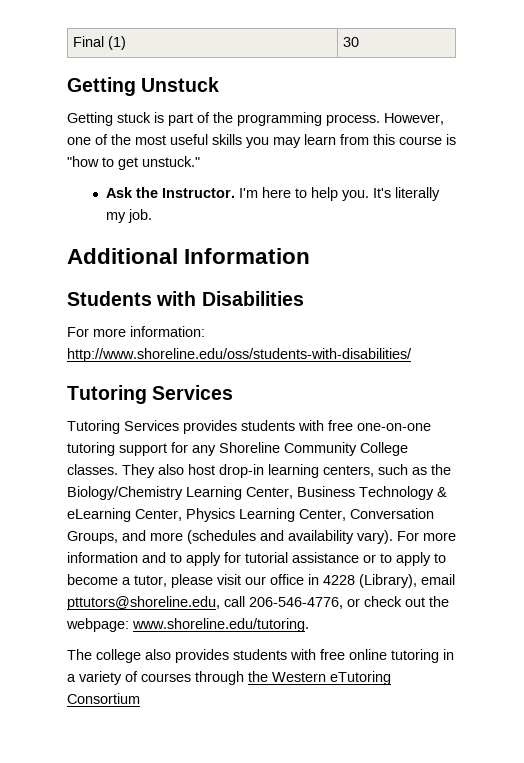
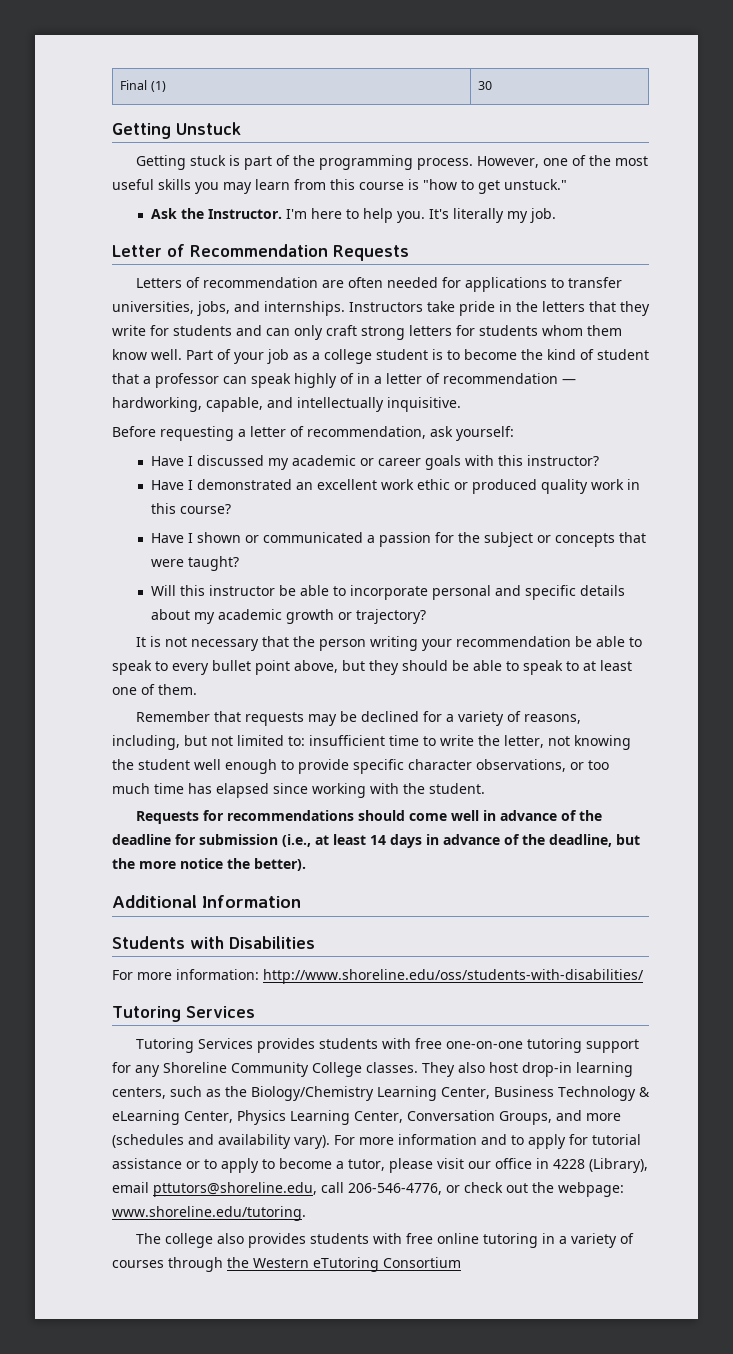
+ Letter of Recommendation Requests
+ Letters of recommendation are often needed for applications to transfer universities, jobs, and internships. Instructors take pride in the letters that they write for students and can only craft strong letters for students whom them know well. Part of your job as a college student is to become the kind of student that a professor can speak highly of in a letter of recommendation — hardworking, capable, and intellectually inquisitive.
+ Before requesting a letter of recommendation, ask yourself:
+ Have I discussed my academic or career goals with this instructor?
+ Have I demonstrated an excellent work ethic or produced quality work in this course?
+ Have I shown or communicated a passion for the subject or concepts that were taught?
+ Will this instructor be able to incorporate personal and specific details about my academic growth or trajectory?
+ It is not necessary that the person writing your recommendation be able to speak to every bullet point above, but they should be able to speak to at least one of them.
+ Remember that requests may be declined for a variety of reasons, including, but not limited to: insufficient time to write the letter, not knowing the student well enough to provide specific character observations, or too much time has elapsed since working with the student.
+ Requests for recommendations should come well in advance of the deadline for submission (i.e., at least 14 days in advance of the deadline, but the more notice the better).

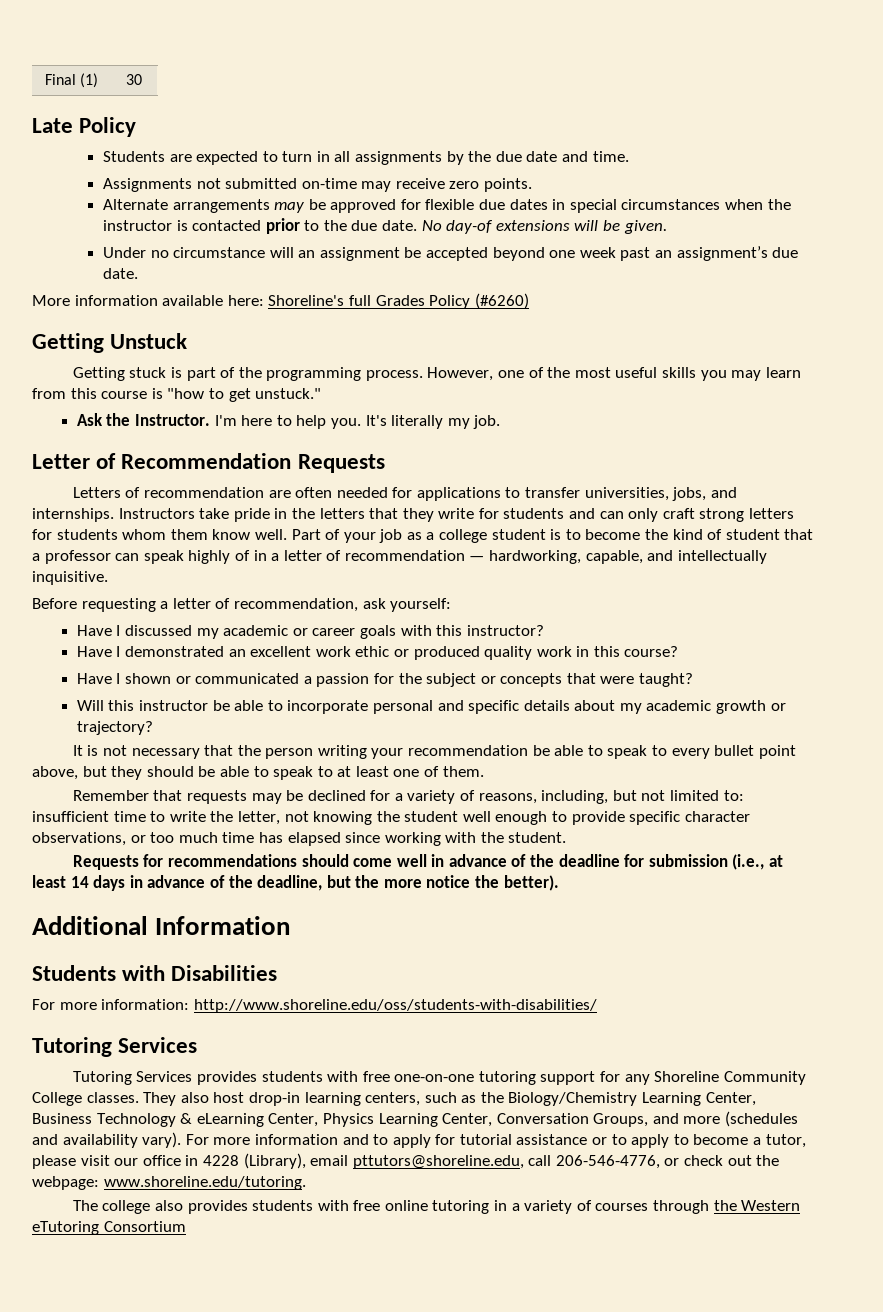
+ Late Policy
+ Students are expected to turn in all assignments by the due date and time.
+ Assignments not submitted on-time may receive zero points.
+ Alternate arrangements may be approved for flexible due dates in special circumstances when the instructor is contacted prior to the due date. No day-of extensions will be given.
+ Under no circumstance will an assignment be accepted beyond one week past an assignment’s due date.
+ More information available here: Shoreline's full Grades Policy (#6260)

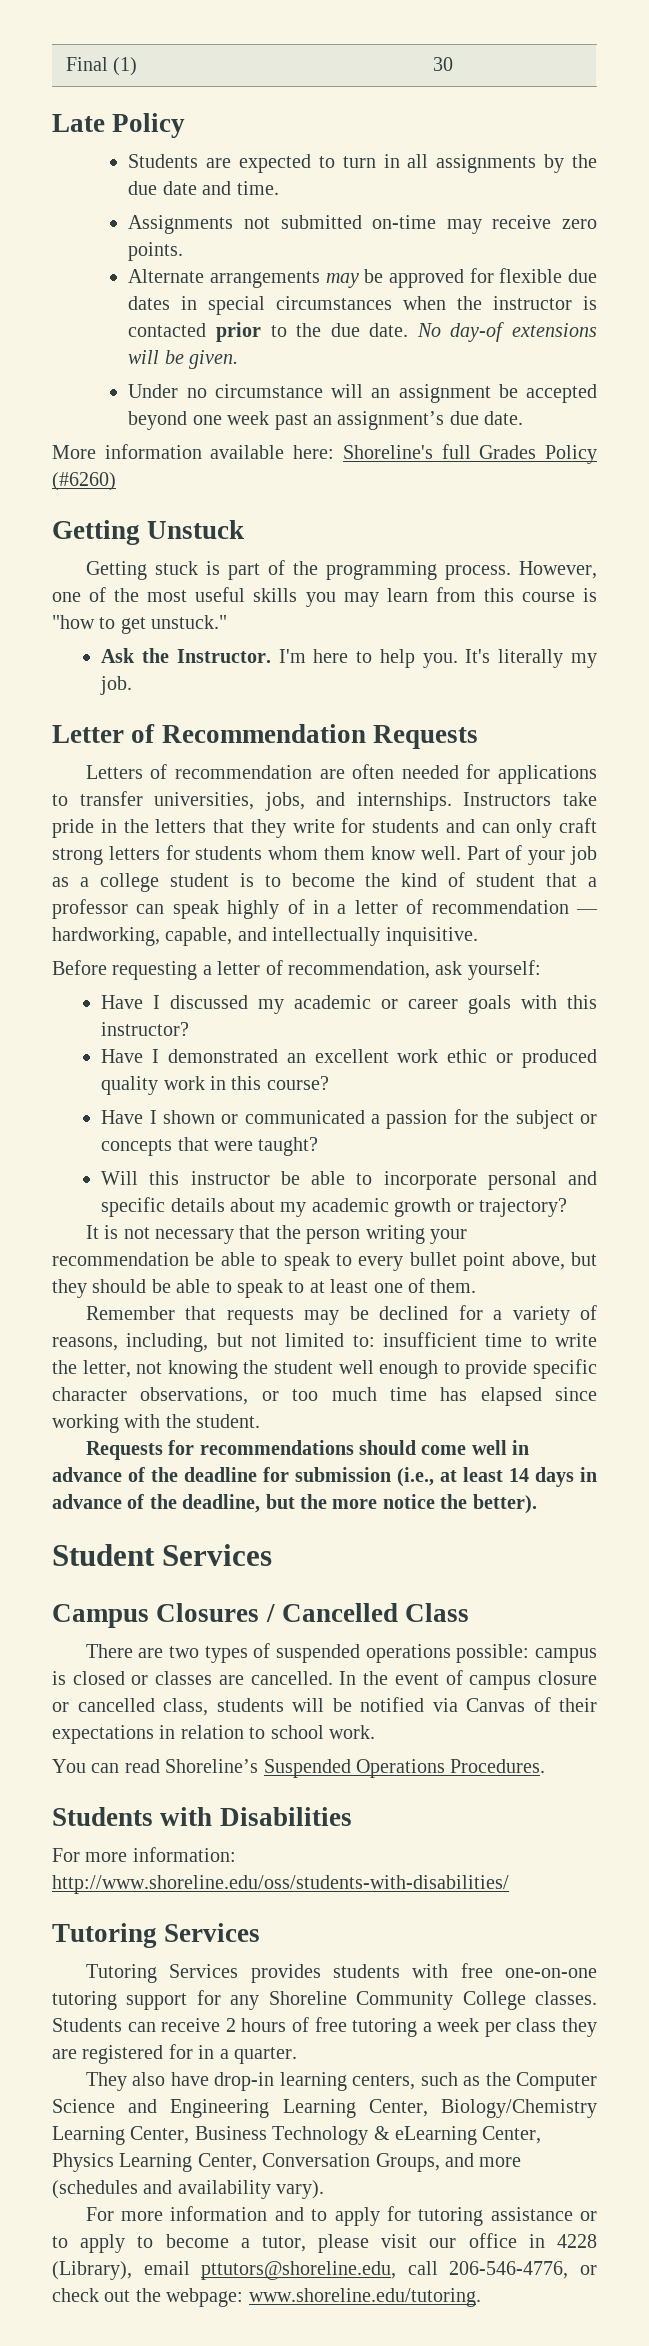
- Additional Information
+ Student Services
+ Campus Closures / Cancelled Class
+ There are two types of suspended operations possible: campus is closed or classes are cancelled. In the event of campus closure or cancelled class, students will be notified via Canvas of their expectations in relation to school work.
+ You can read Shoreline’s Suspended Operations Procedures.
- Tutoring Services provides students with free one-on-one tutoring support for any Shoreline Community College classes. They also host drop-in learning centers, such as the Biology/Chemistry Learning Center, Business Technology & eLearning Center, Physics Learning Center, Conversation Groups, and more (schedules and availability vary). For more information and to apply for tutorial assistance or to apply to become a tutor, please visit our office in 4228 (Library), email pttutors@shoreline.edu, call 206-546-4776, or check out the webpage:
+ Tutoring Services provides students with free one-on-one tutoring support for any Shoreline Community College classes. Students can receive 2 hours of free tutoring a week per class they are registered for in a quarter.
+ They also have drop-in learning centers, such as the Computer Science and Engineering Learning Center, Biology/Chemistry Learning Center, Business Technology & eLearning Center, Physics Learning Center, Conversation Groups, and more (schedules and availability vary).
+ For more information and to apply for tutoring assistance or to apply to become a tutor, please visit our office in 4228 (Library), email pttutors@shoreline.edu, call 206-546-4776, or check out the webpage:
- The college also provides students with free online tutoring in a variety of courses through the Western eTutoring Consortium

